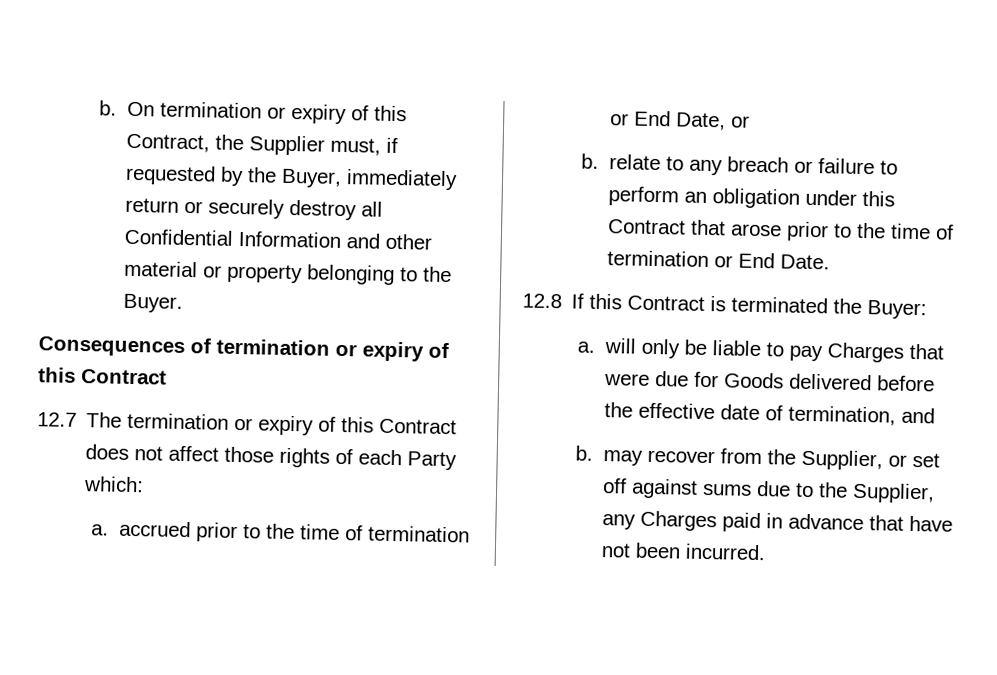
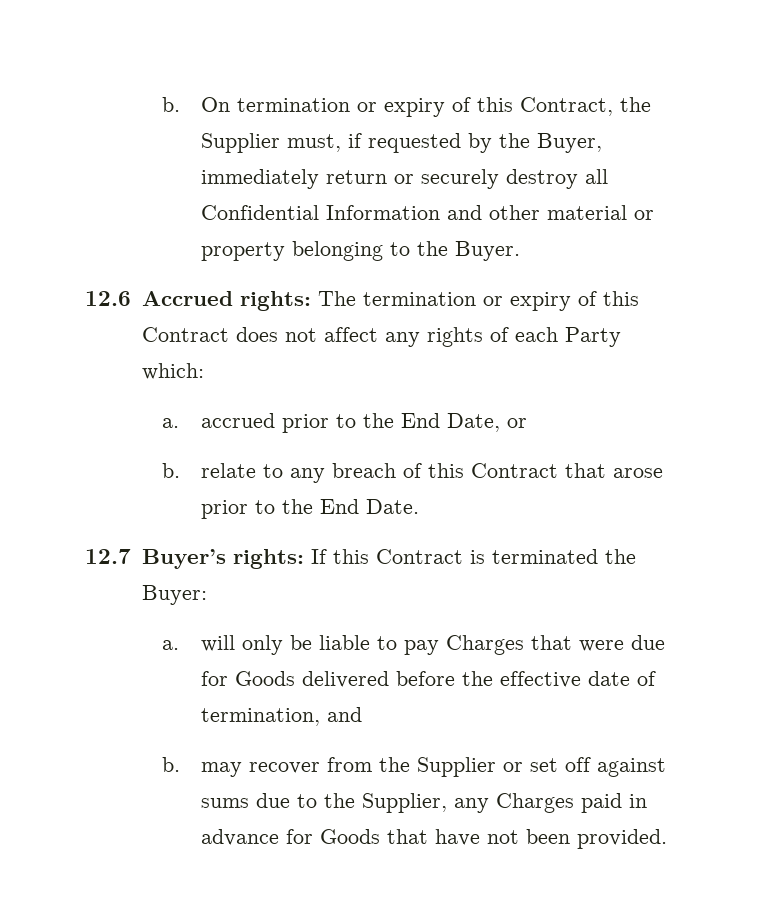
- Consequences of termination or expiry of this Contract
- 12.7 The termination or expiry of this Contract does not affect those rights of each Party which:
+ 12.6 Accrued rights: The termination or expiry of this Contract does not affect any rights of each Party which:
- a. accrued prior to the time of termination or End Date, or
+ a. accrued prior to the End Date, or
- b. relate to any breach or failure to perform an obligation under this Contract that arose prior to the time of termination or End Date.
+ b. relate to any breach of this Contract that arose prior to the End Date.
- 12.8 If this Contract is terminated the Buyer:
+ 12.7 Buyer’s rights: If this Contract is terminated the Buyer:
- b. may recover from the Supplier, or set off against sums due to the Supplier, any Charges paid in advance that have not been incurred.
+ b. may recover from the Supplier or set off against sums due to the Supplier, any Charges paid in advance for Goods that have not been provided.

